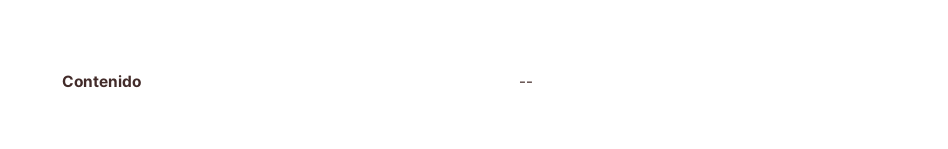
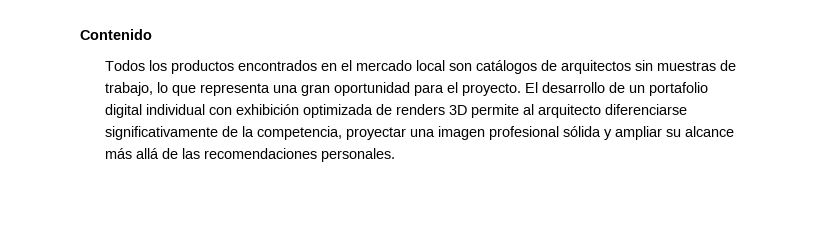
- --
+ Todos los productos encontrados en el mercado local son catálogos de arquitectos sin muestras de trabajo, lo que representa una gran oportunidad para el proyecto. El desarrollo de un portafolio digital individual con exhibición optimizada de renders 3D permite al arquitecto diferenciarse significativamente de la competencia, proyectar una imagen profesional sólida y ampliar su alcance más allá de las recomendaciones personales.

